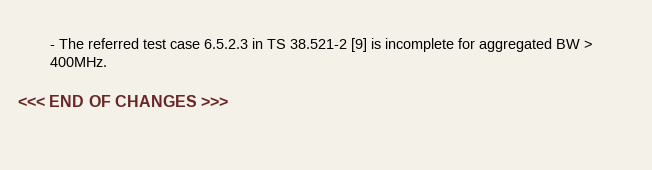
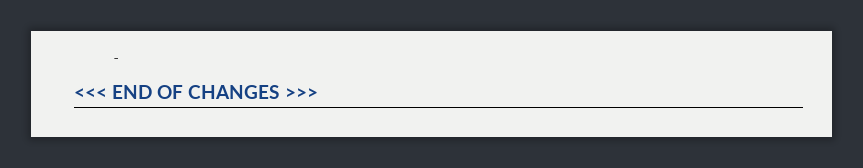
- - The referred test case 6.5.2.3 in TS 38.521-2 [9] is incomplete for aggregated BW > 400MHz.
+ -

